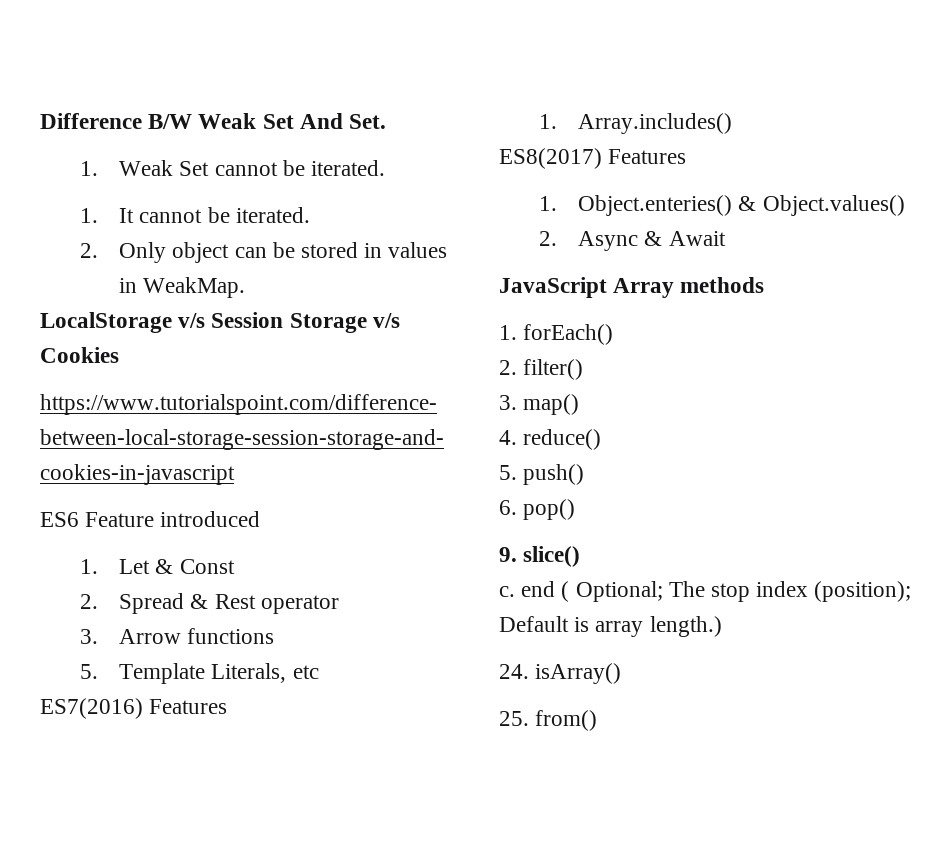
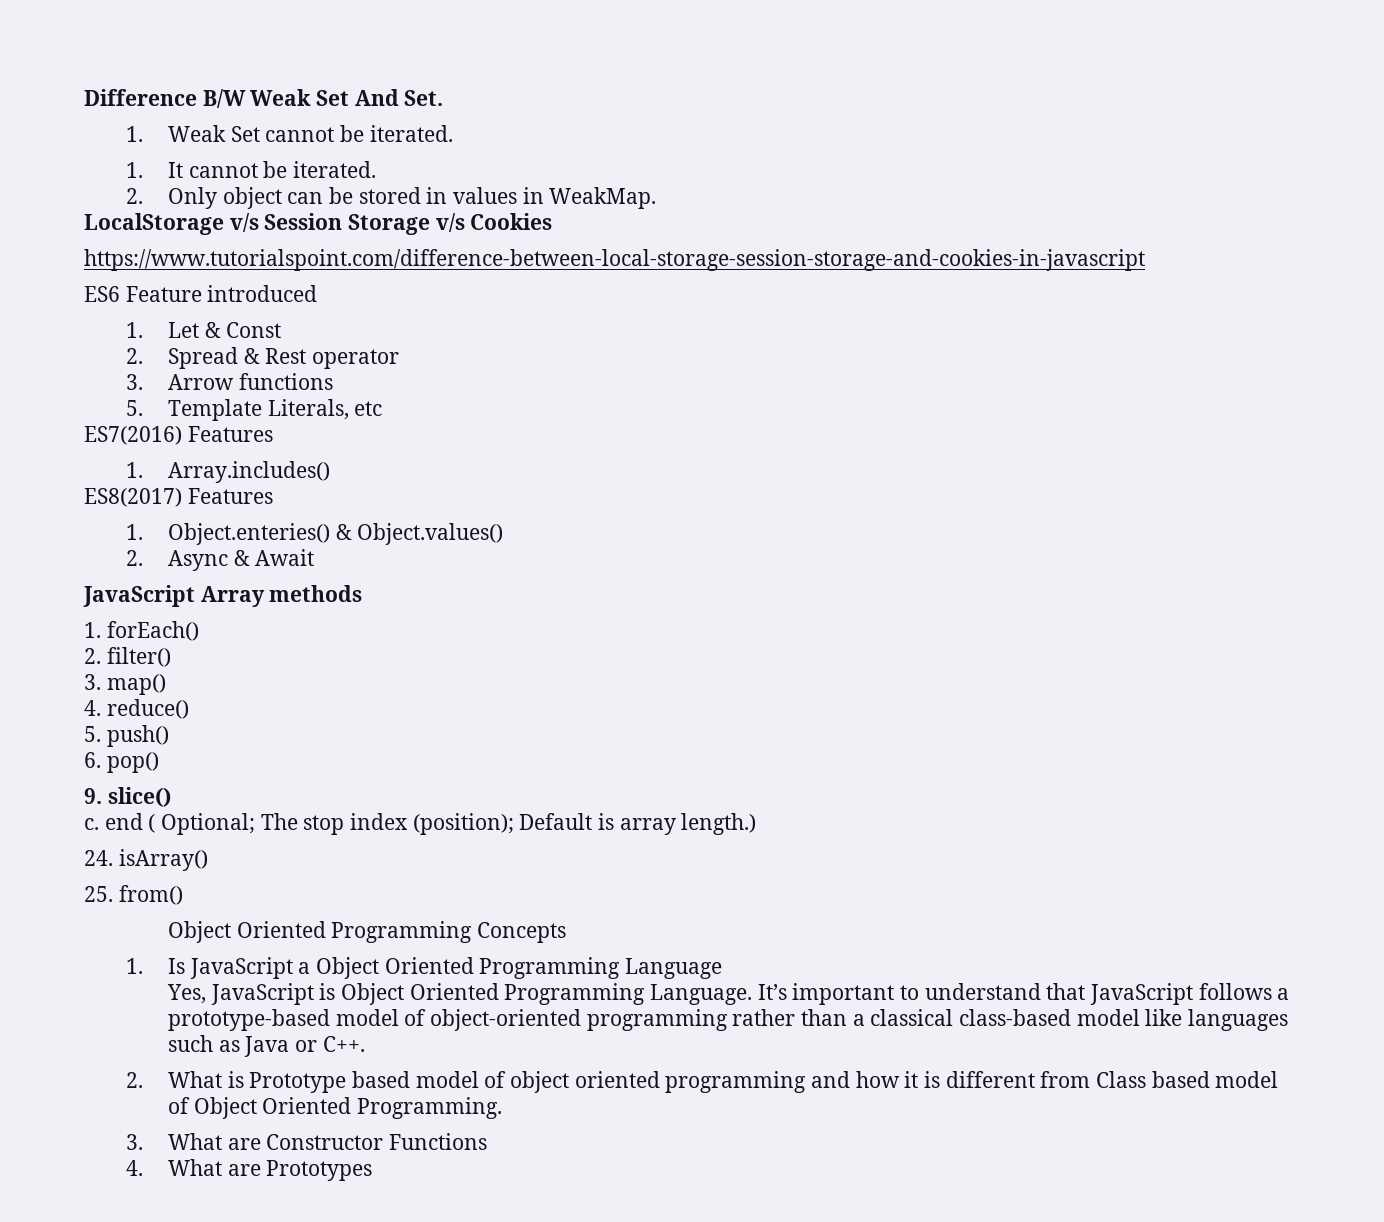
+ Object Oriented Programming Concepts
+ 1. Is JavaScript a Object Oriented Programming Language
+ Yes, JavaScript is Object Oriented Programming Language. It’s important to understand that JavaScript follows a prototype-based model of object-oriented programming rather than a classical class-based model like languages such as Java or C++.
+ 2. What is Prototype based model of object oriented programming and how it is different from Class based model of Object Oriented Programming.
+ 3. What are Constructor Functions
+ 4. What are Prototypes

